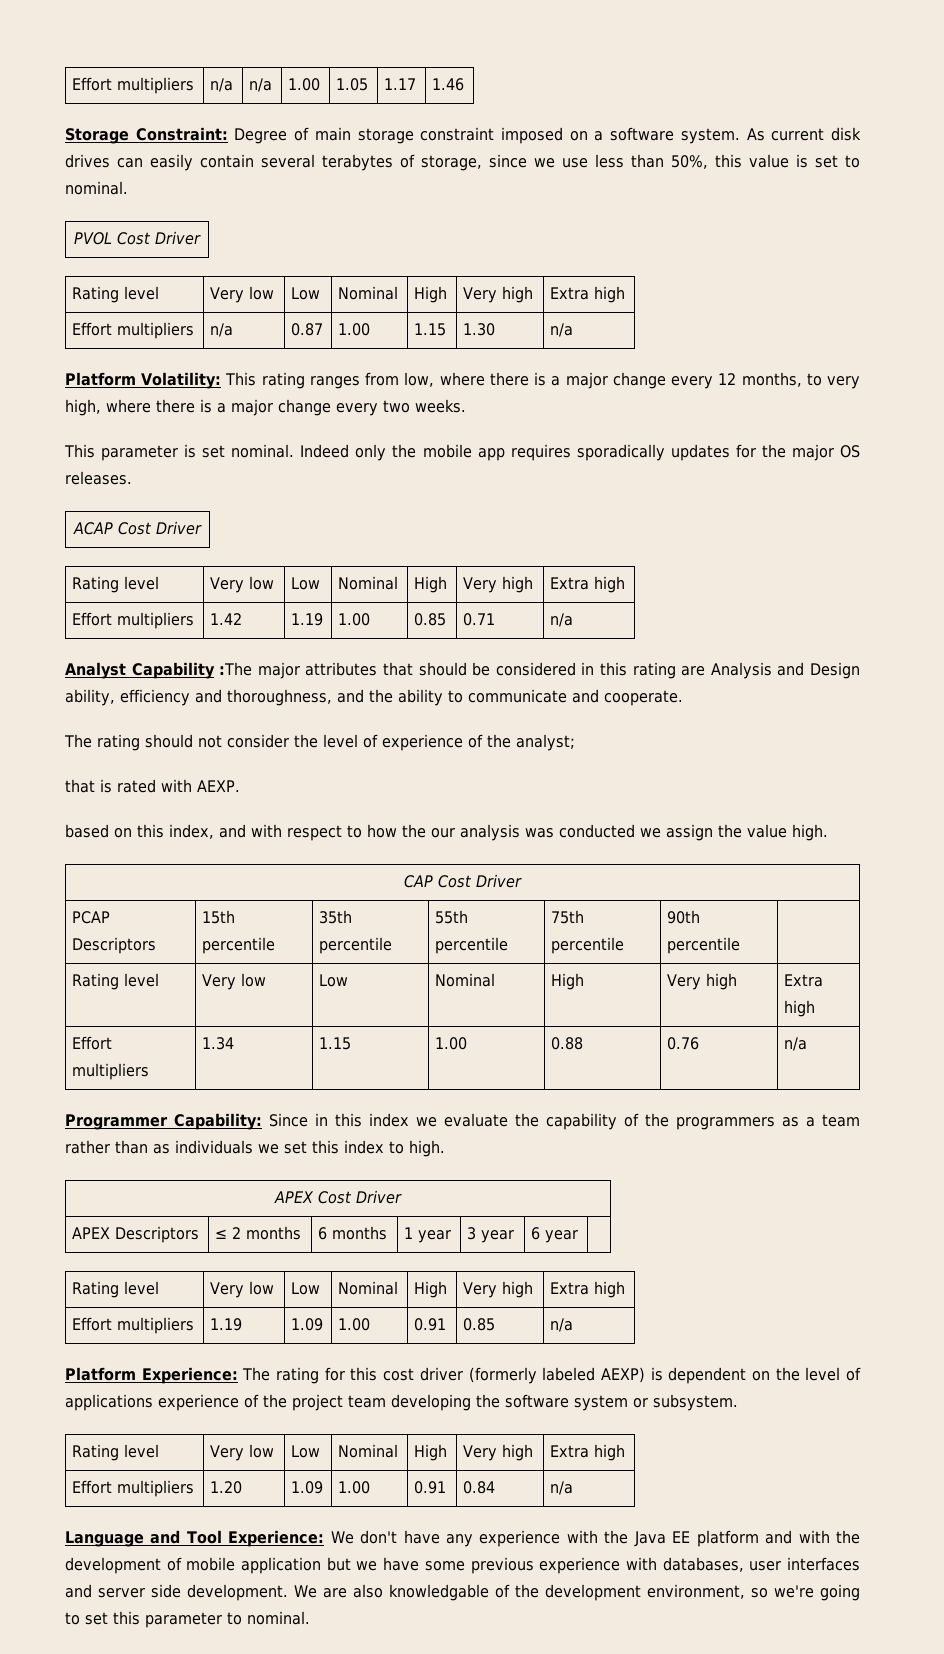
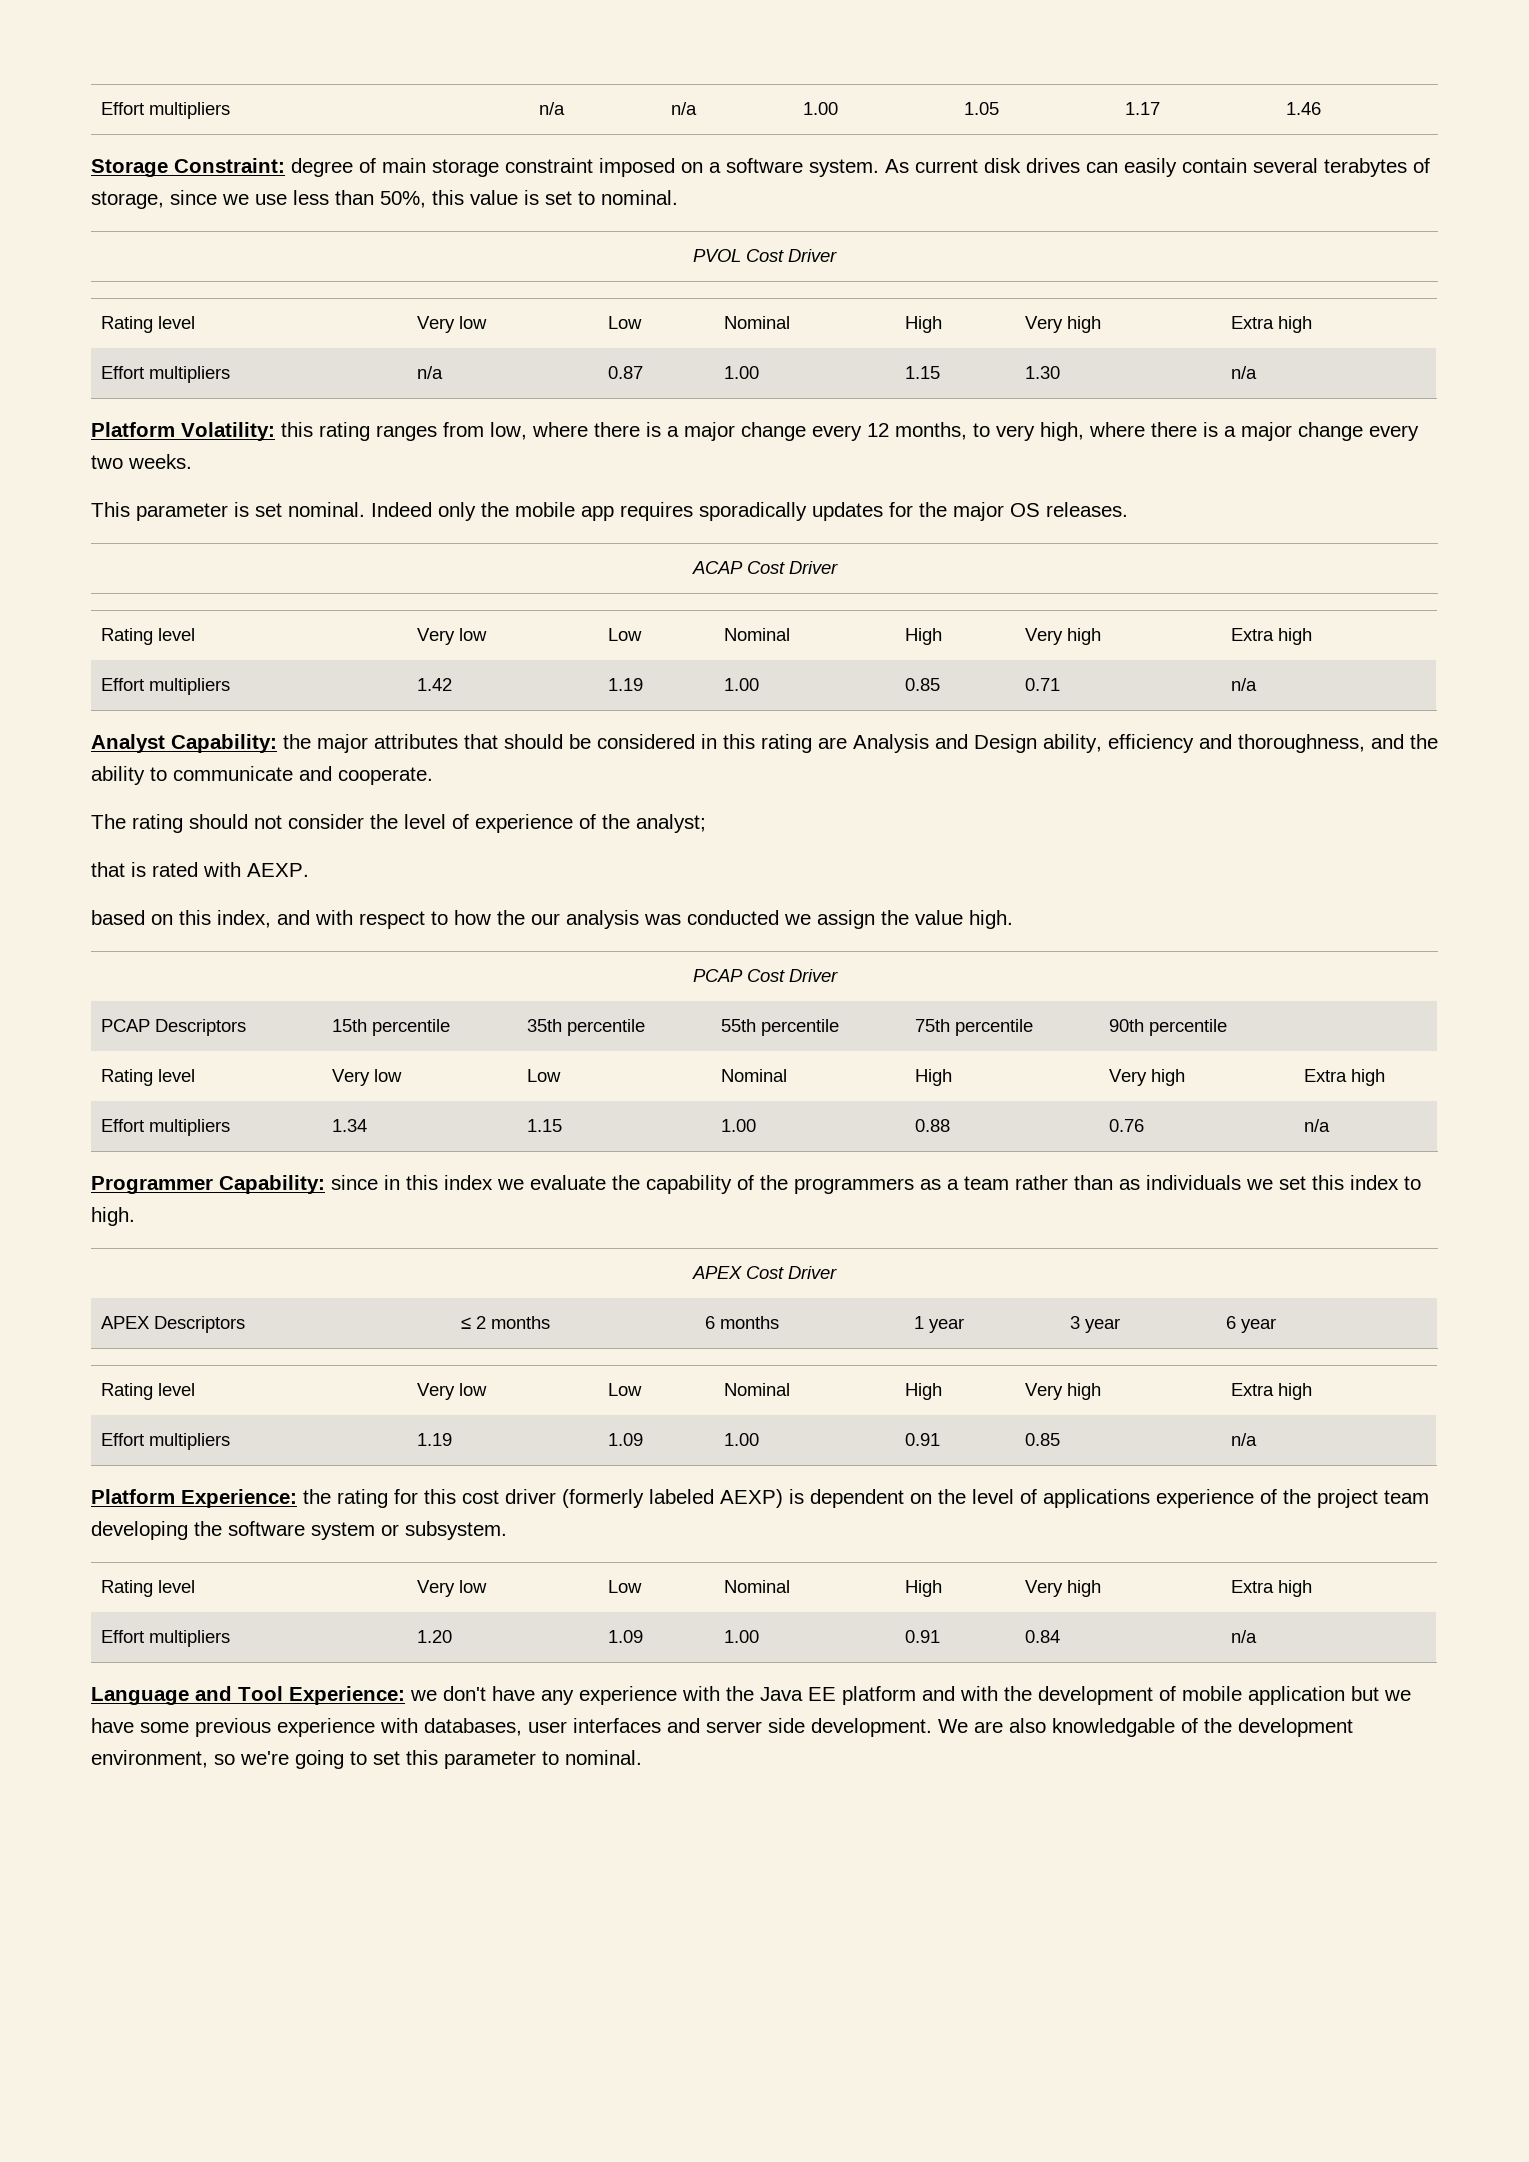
- Storage Constraint: Degree of main storage constraint imposed on a software system.
+ Storage Constraint: degree of main storage constraint imposed on a software system.
- Platform Volatility: This rating ranges from low, where there is a major change every 12 months, to very high, where there is a major change every two weeks.
+ Platform Volatility: this rating ranges from low, where there is a major change every 12 months, to very high, where there is a major change every two weeks.
- Analyst Capability :The major attributes that should be considered in this rating are Analysis and Design ability, efficiency and thoroughness, and the ability to communicate and cooperate.
+ Analyst Capability: the major attributes that should be considered in this rating are Analysis and Design ability, efficiency and thoroughness, and the ability to communicate and cooperate.
- CAP Cost Driver
+ PCAP Cost Driver
- Programmer Capability: Since in this index we evaluate the capability of the programmers as a team rather than as individuals we set this index to high.
+ Programmer Capability: since in this index we evaluate the capability of the programmers as a team rather than as individuals we set this index to high.
- Platform Experience: The rating for this cost driver (formerly labeled AEXP) is dependent on the level of applications experience of the project team developing the software system or subsystem.
+ Platform Experience: the rating for this cost driver (formerly labeled AEXP) is dependent on the level of applications experience of the project team developing the software system or subsystem.
- Language and Tool Experience: We don't have any experience with the Java EE platform and with the development of mobile application but we have some previous experience with databases, user interfaces and server side development.
+ Language and Tool Experience: we don't have any experience with the Java EE platform and with the development of mobile application but we have some previous experience with databases, user interfaces and server side development.

